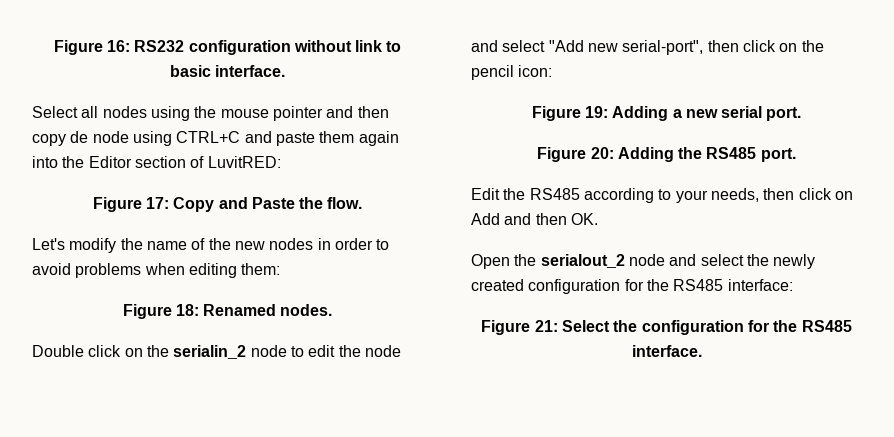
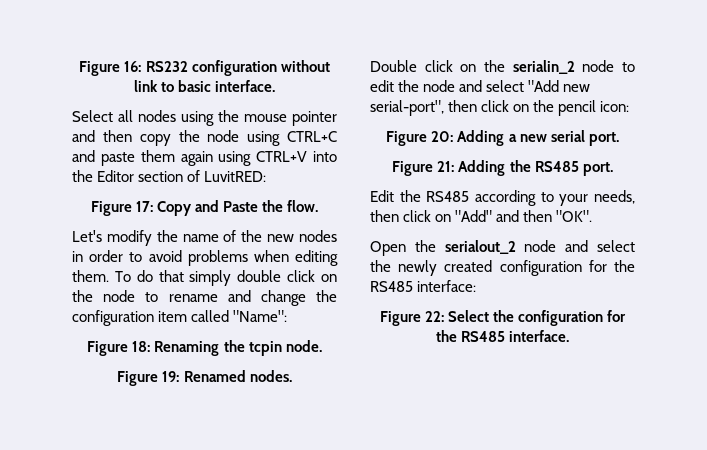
- Select all nodes using the mouse pointer and then copy de node using CTRL+C and paste them again into the Editor section of LuvitRED:
+ Select all nodes using the mouse pointer and then copy the node using CTRL+C and paste them again using CTRL+V into the Editor section of LuvitRED:
- Let's modify the name of the new nodes in order to avoid problems when editing them:
- Figure 18: Renamed nodes.
+ Let's modify the name of the new nodes in order to avoid problems when editing them. To do that simply double click on the node to rename and change the configuration item called "Name":
+ Figure 18: Renaming the tcpin node.
+ Figure 19: Renamed nodes.
- Figure 19: Adding a new serial port.
+ Figure 20: Adding a new serial port.
- Figure 20: Adding the RS485 port.
+ Figure 21: Adding the RS485 port.
- Edit the RS485 according to your needs, then click on Add and then OK.
+ Edit the RS485 according to your needs, then click on "Add" and then "OK".
- Figure 21: Select the configuration for the RS485 interface.
+ Figure 22: Select the configuration for the RS485 interface.

